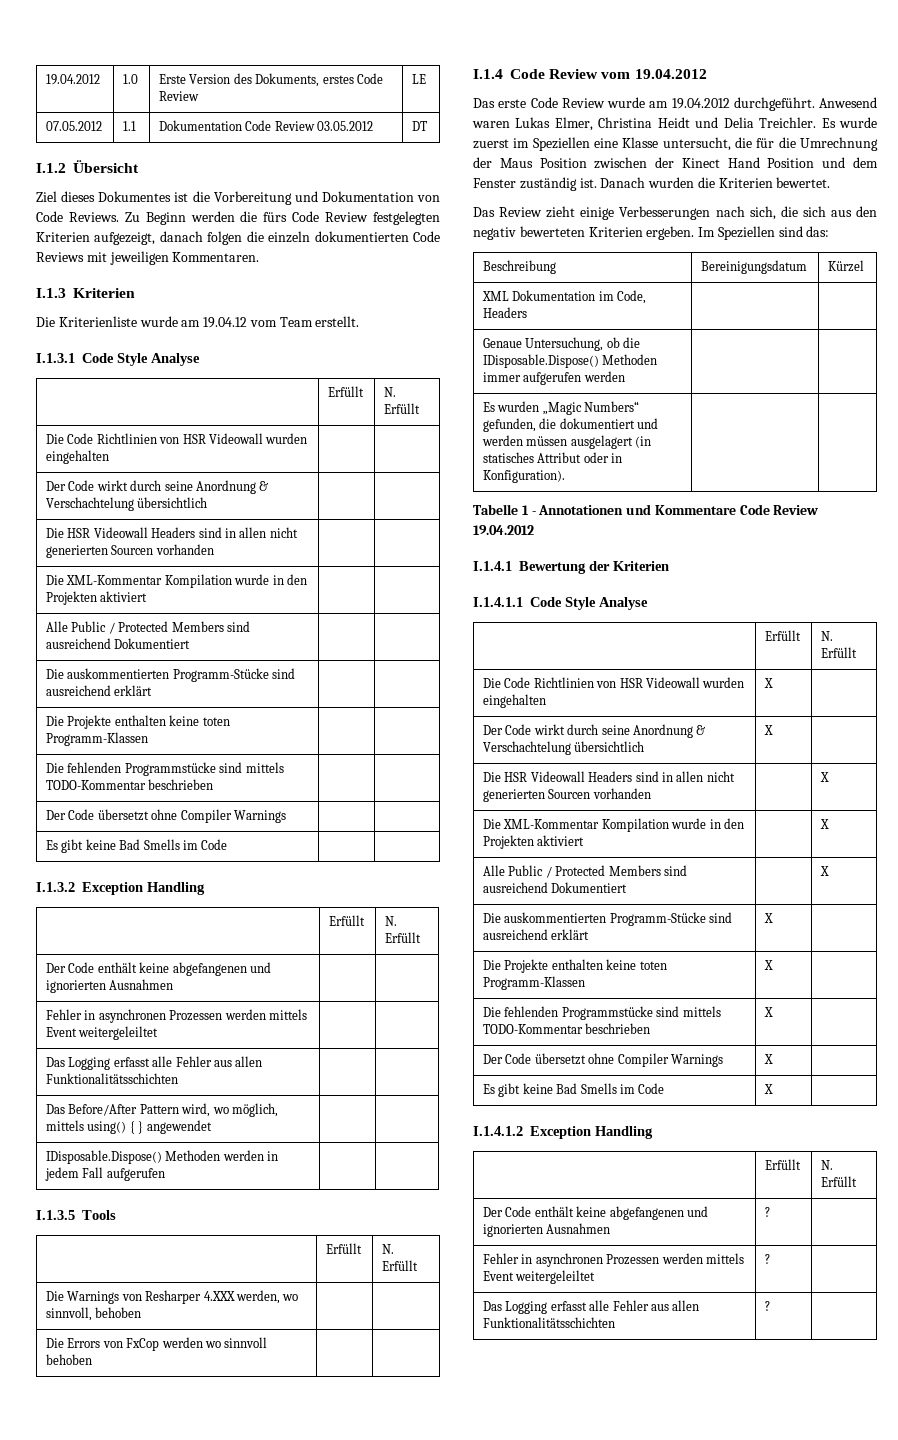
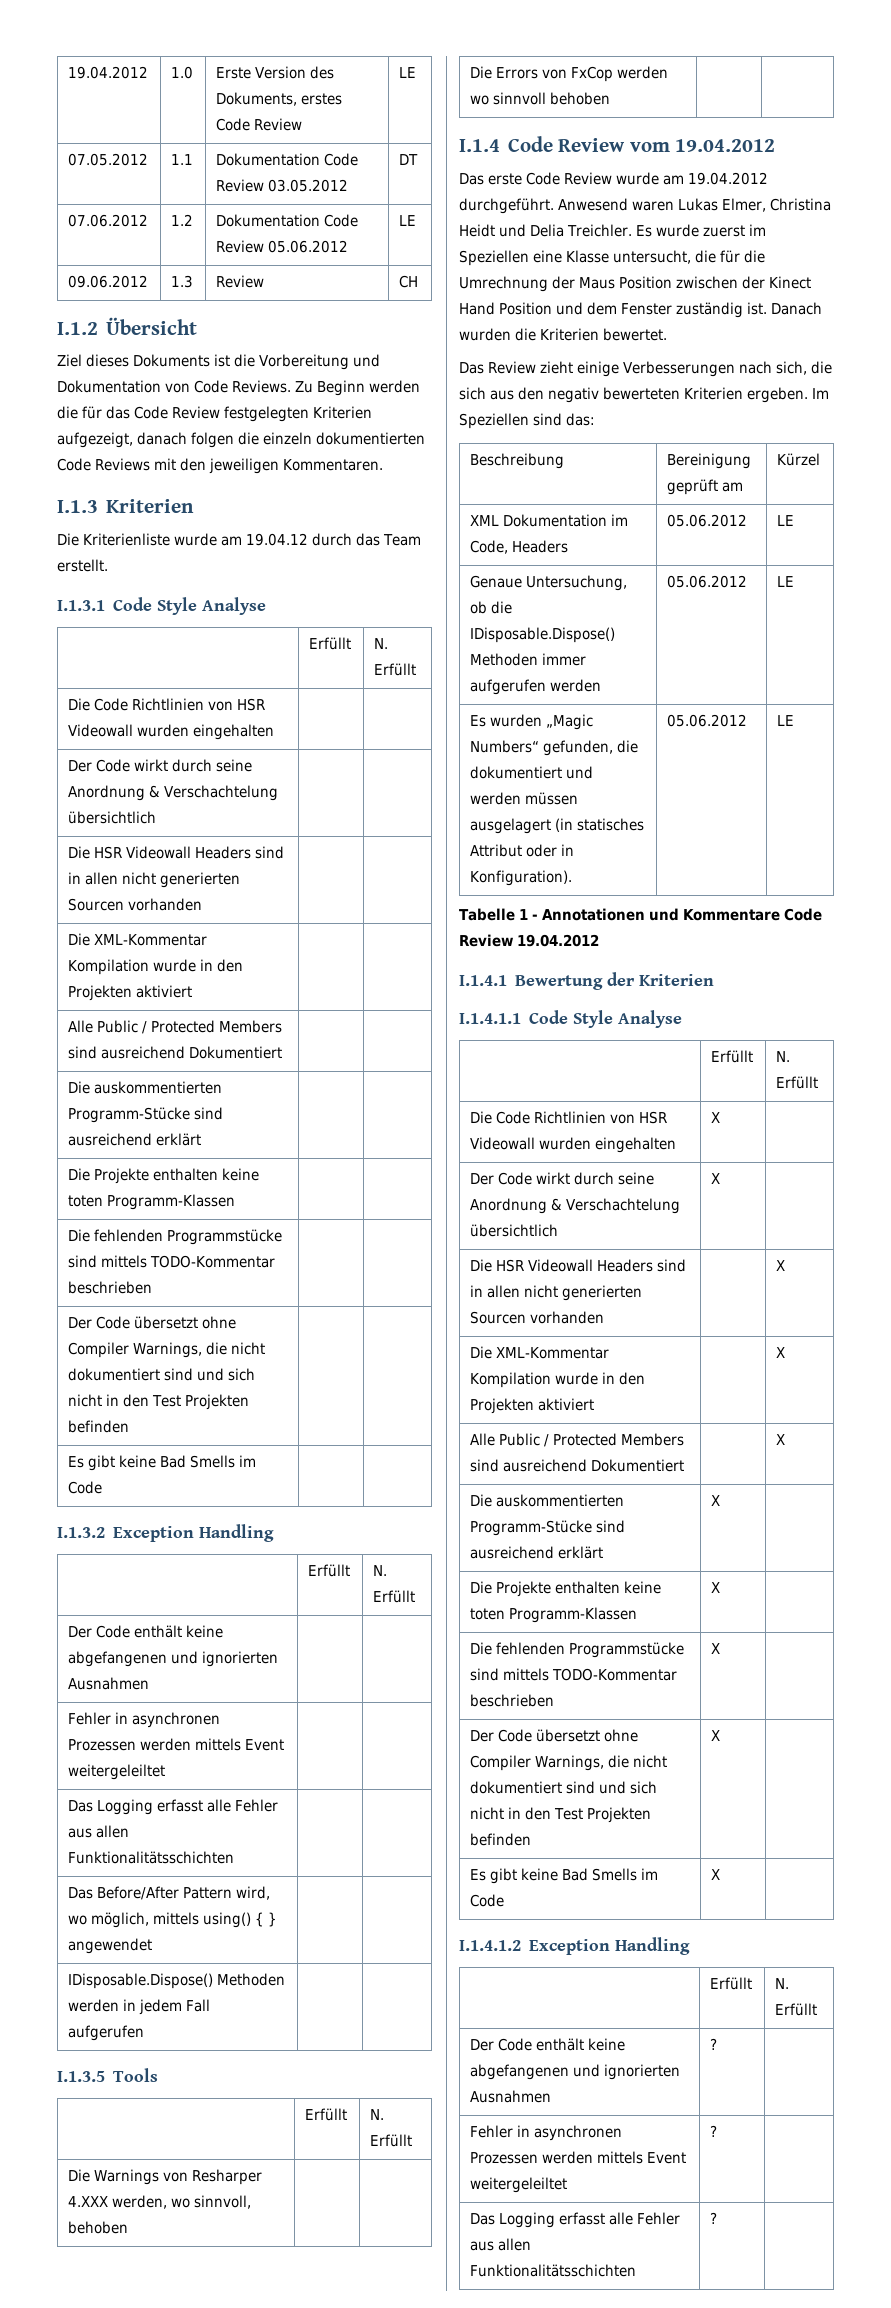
+ 07.06.2012 | 1.2 | Dokumentation Code Review 05.06.2012 | LE
+ 09.06.2012 | 1.3 | Review | CH
- Ziel dieses Dokumentes ist die Vorbereitung und Dokumentation von Code Reviews.
+ Ziel dieses Dokuments ist die Vorbereitung und Dokumentation von Code Reviews.
- Zu Beginn werden die fürs Code Review festgelegten Kriterien aufgezeigt, danach folgen die einzeln dokumentierten Code Reviews mit jeweiligen Kommentaren.
+ Zu Beginn werden die für das Code Review festgelegten Kriterien aufgezeigt, danach folgen die einzeln dokumentierten Code Reviews mit den jeweiligen Kommentaren.
- Die Kriterienliste wurde am 19.04.12 vom Team erstellt.
+ Die Kriterienliste wurde am 19.04.12 durch das Team erstellt.
- Der Code übersetzt ohne Compiler Warnings | |
+ Der Code übersetzt ohne Compiler Warnings, die nicht dokumentiert sind und sich nicht in den Test Projekten befinden | |
- Beschreibung | Bereinigungsdatum | Kürzel
+ Beschreibung | Bereinigung geprüft am | Kürzel
- XML Dokumentation im Code, Headers | |
+ XML Dokumentation im Code, Headers | 05.06.2012 | LE
- Genaue Untersuchung, ob die IDisposable.Dispose() Methoden immer aufgerufen werden | |
+ Genaue Untersuchung, ob die IDisposable.Dispose() Methoden immer aufgerufen werden | 05.06.2012 | LE
- Es wurden „Magic Numbers“ gefunden, die dokumentiert und werden müssen ausgelagert (in statisches Attribut oder in Konfiguration). | |
+ Es wurden „Magic Numbers“ gefunden, die dokumentiert und werden müssen ausgelagert (in statisches Attribut oder in Konfiguration). | 05.06.2012 | LE
- Der Code übersetzt ohne Compiler Warnings | X |
+ Der Code übersetzt ohne Compiler Warnings, die nicht dokumentiert sind und sich nicht in den Test Projekten befinden | X |

